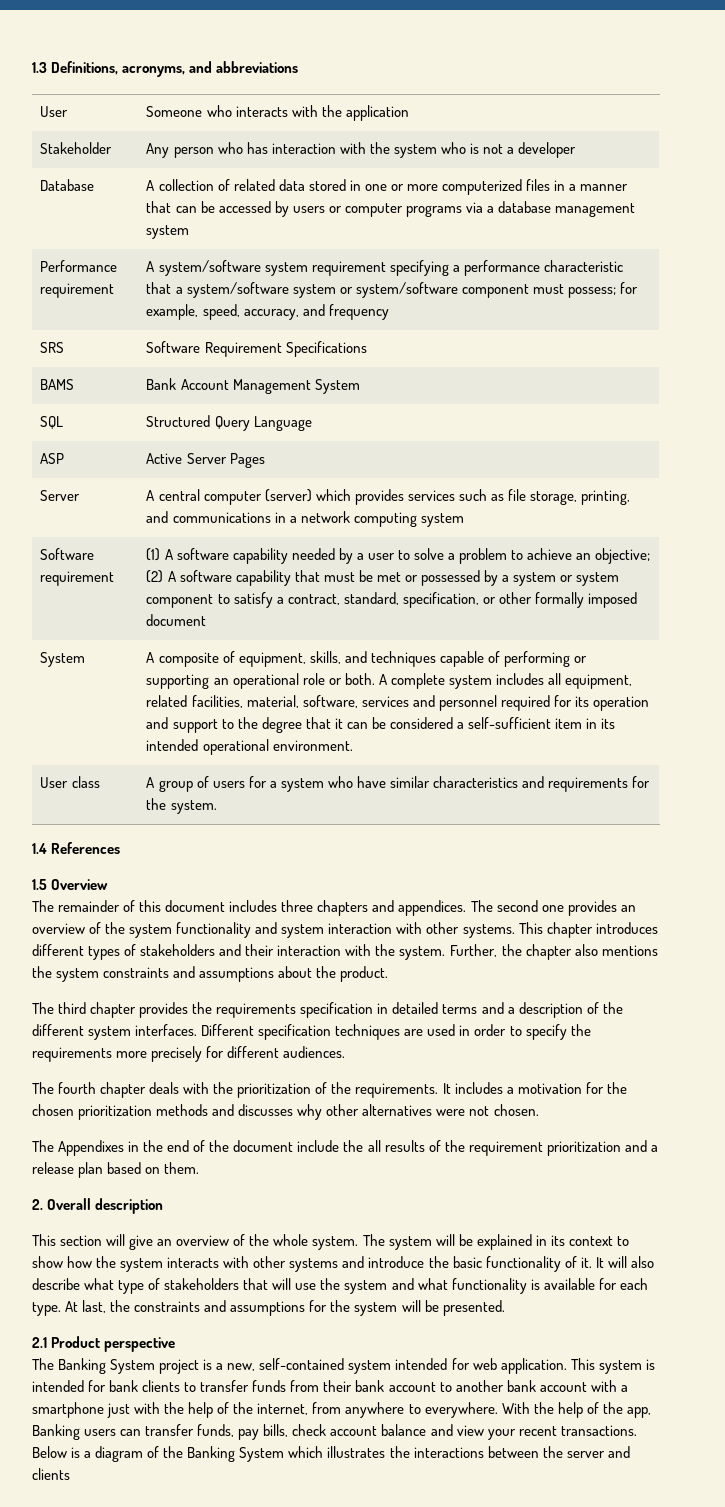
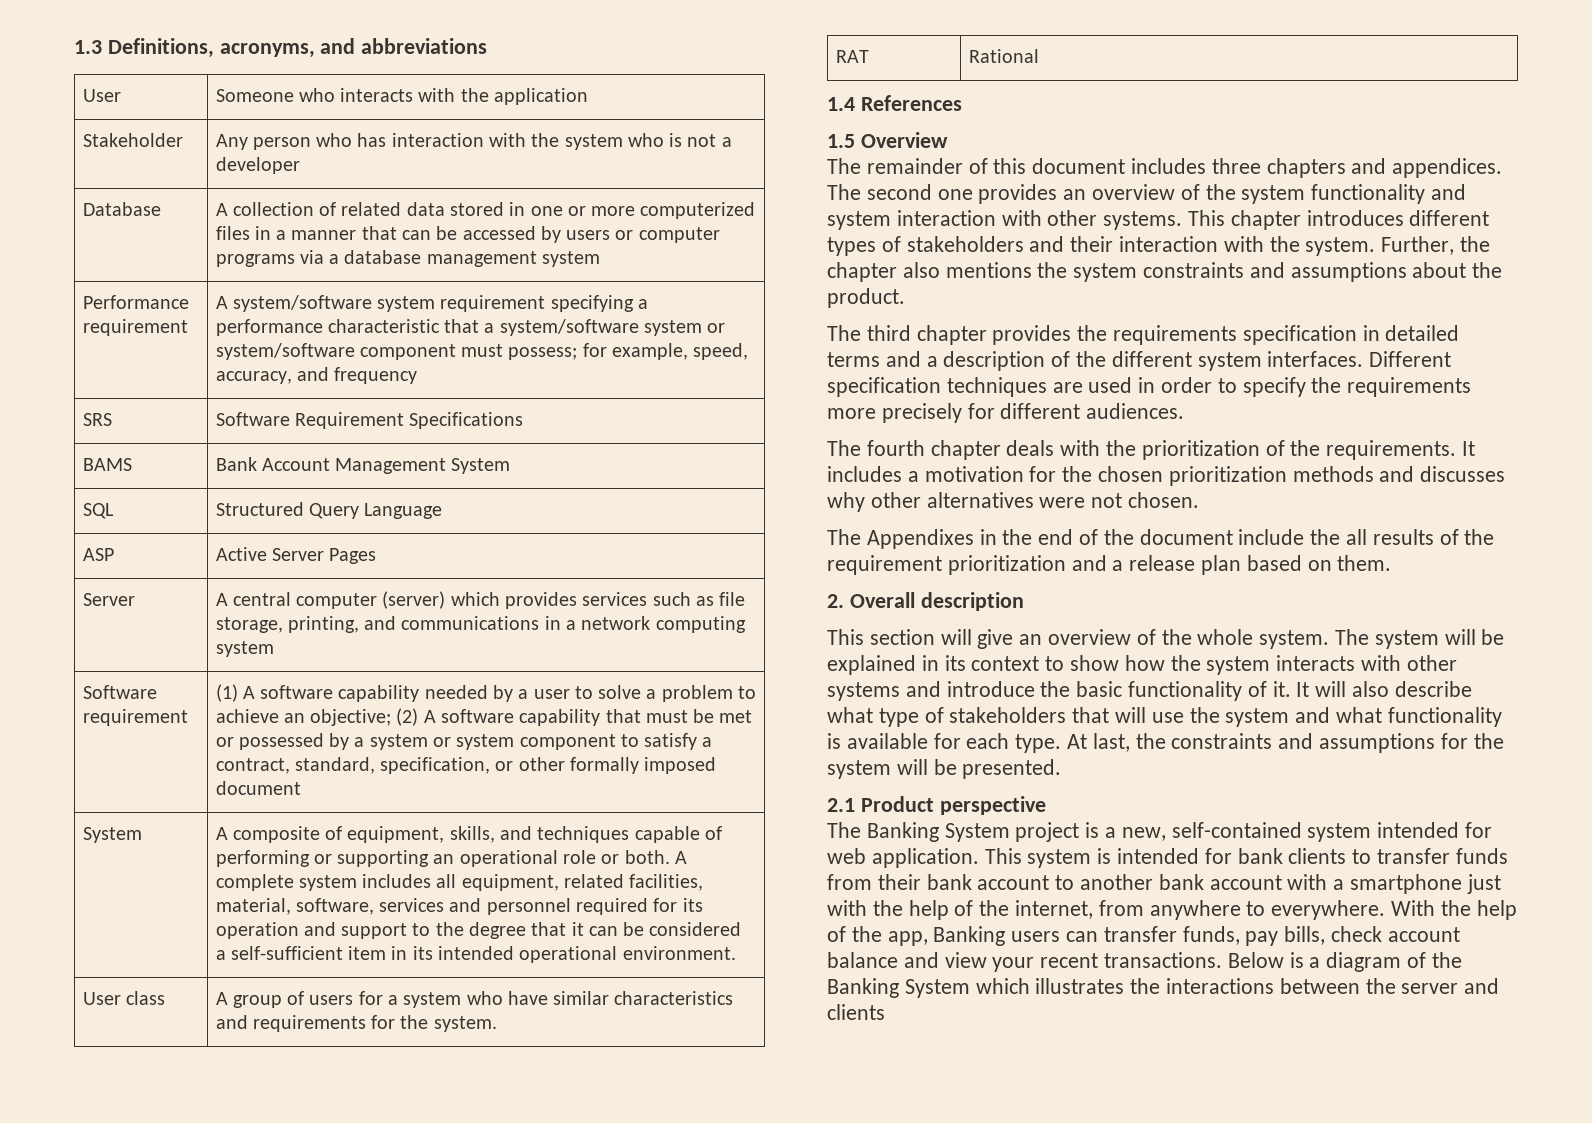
+ RAT | Rational

